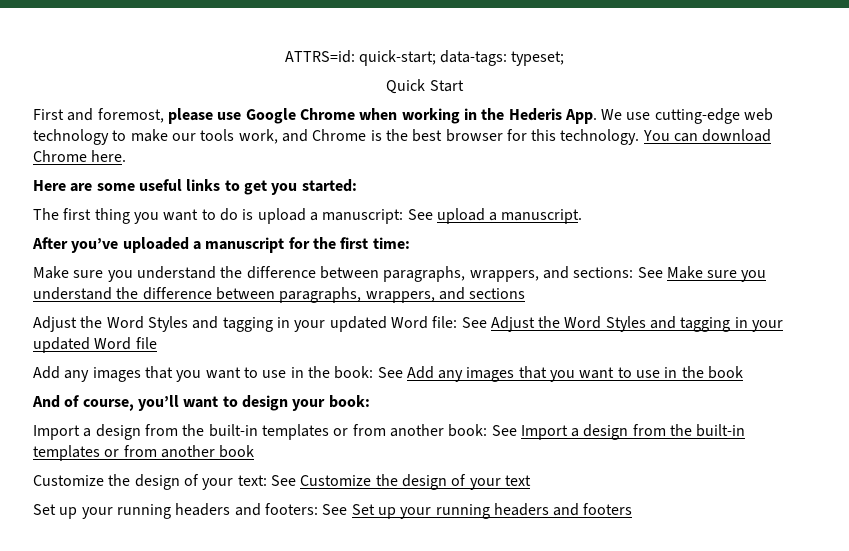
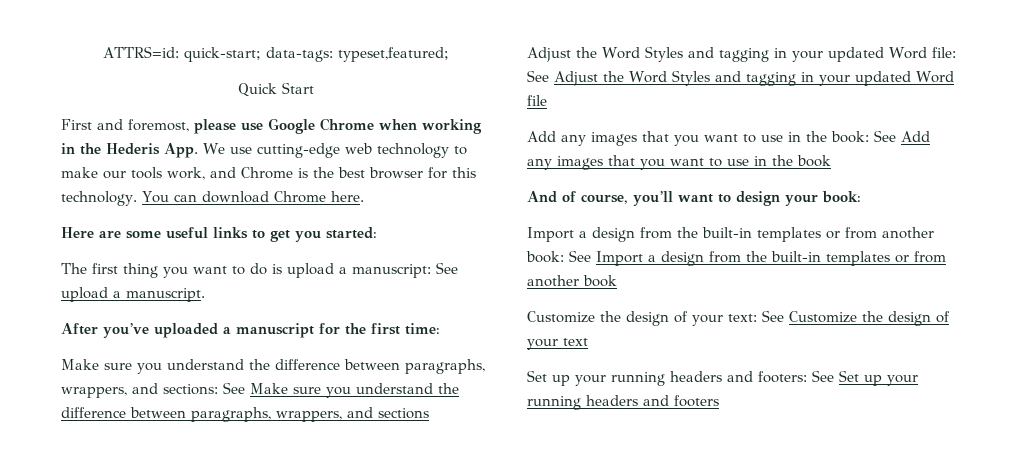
- ATTRS=id: quick-start; data-tags: typeset;
+ ATTRS=id: quick-start; data-tags: typeset,featured;

